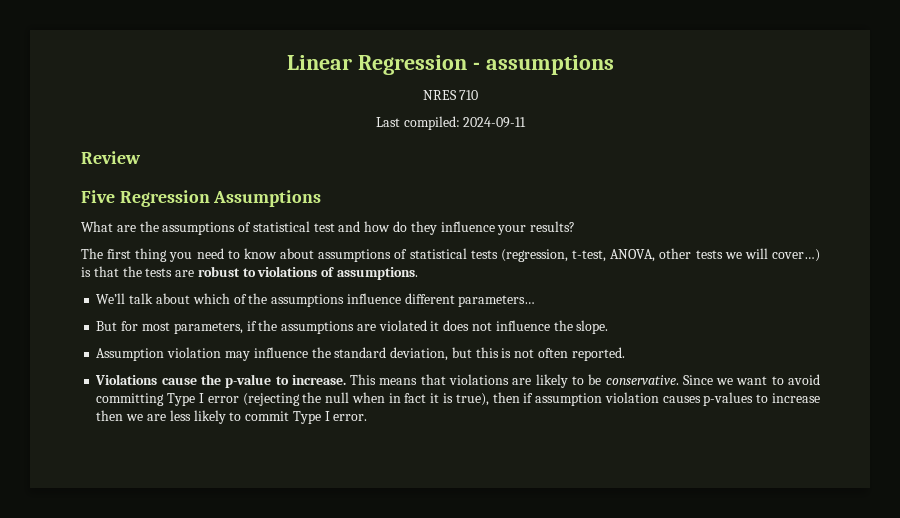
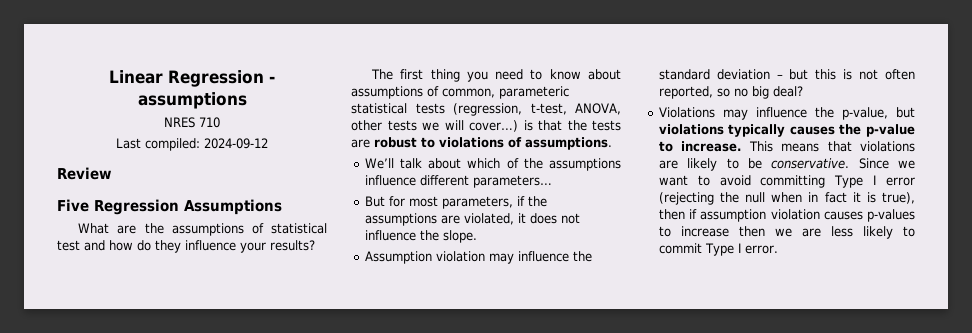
- Last compiled: 2024-09-11
+ Last compiled: 2024-09-12
- The first thing you need to know about assumptions of statistical tests (regression, t-test, ANOVA, other tests we will cover…) is that the tests are robust to violations of assumptions.
+ The first thing you need to know about assumptions of common, parameteric statistical tests (regression, t-test, ANOVA, other tests we will cover…) is that the tests are robust to violations of assumptions.
- But for most parameters, if the assumptions are violated it does not influence the slope.
+ But for most parameters, if the assumptions are violated, it does not influence the slope.
- Assumption violation may influence the standard deviation, but this is not often reported.
- Violations cause the p-value to increase.
+ Assumption violation may influence the standard deviation – but this is not often reported, so no big deal?
+ Violations may influence the p-value, but violations typically causes the p-value to increase.

